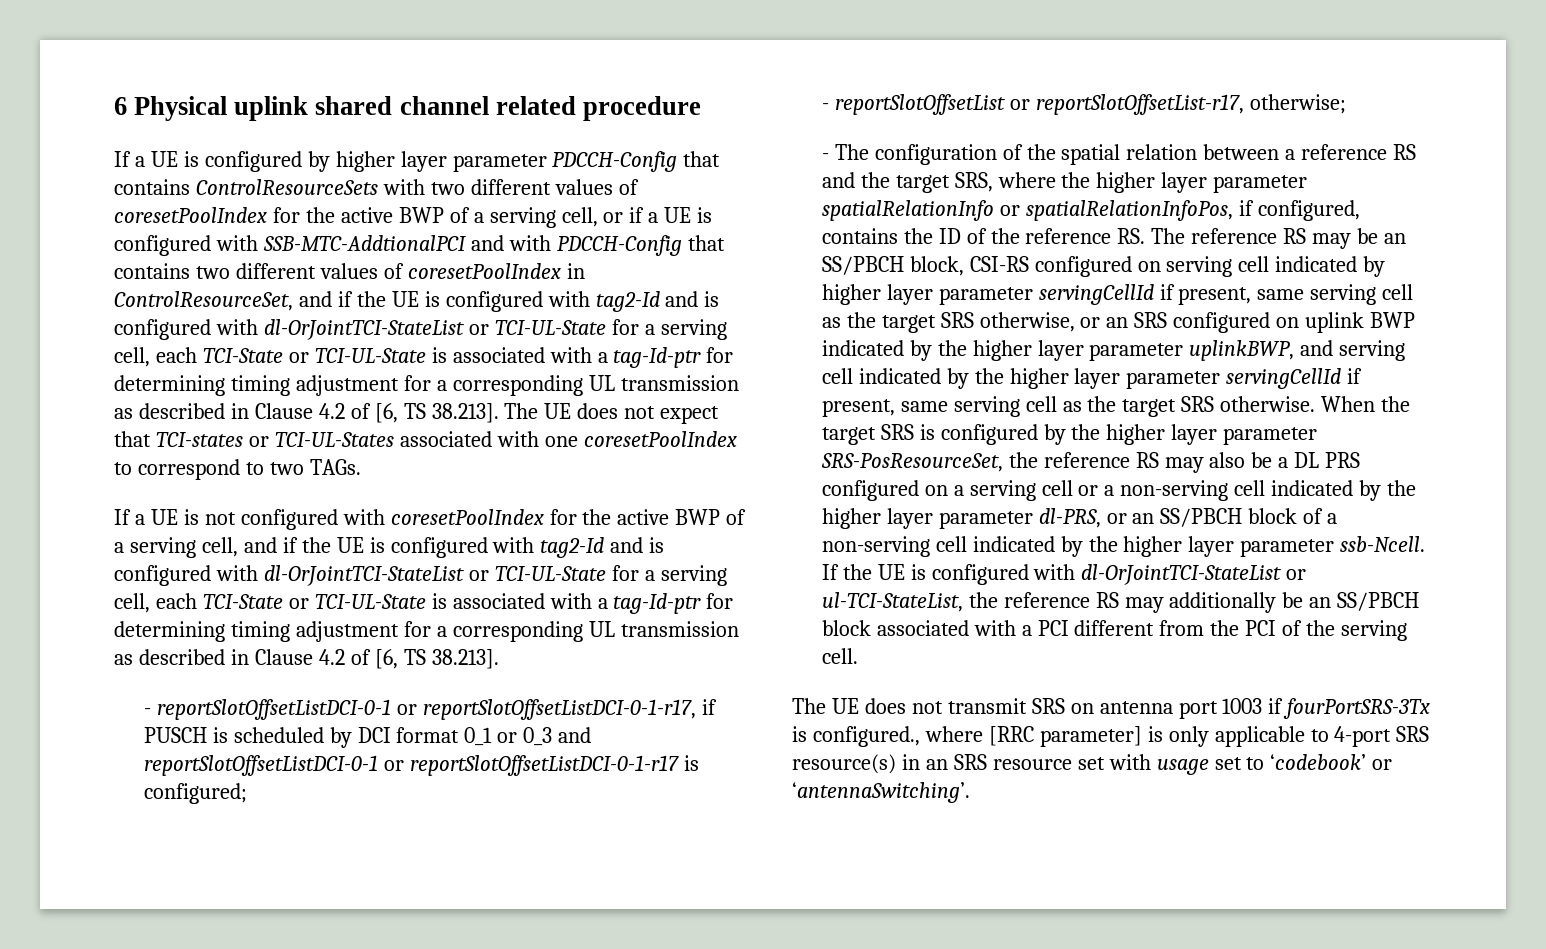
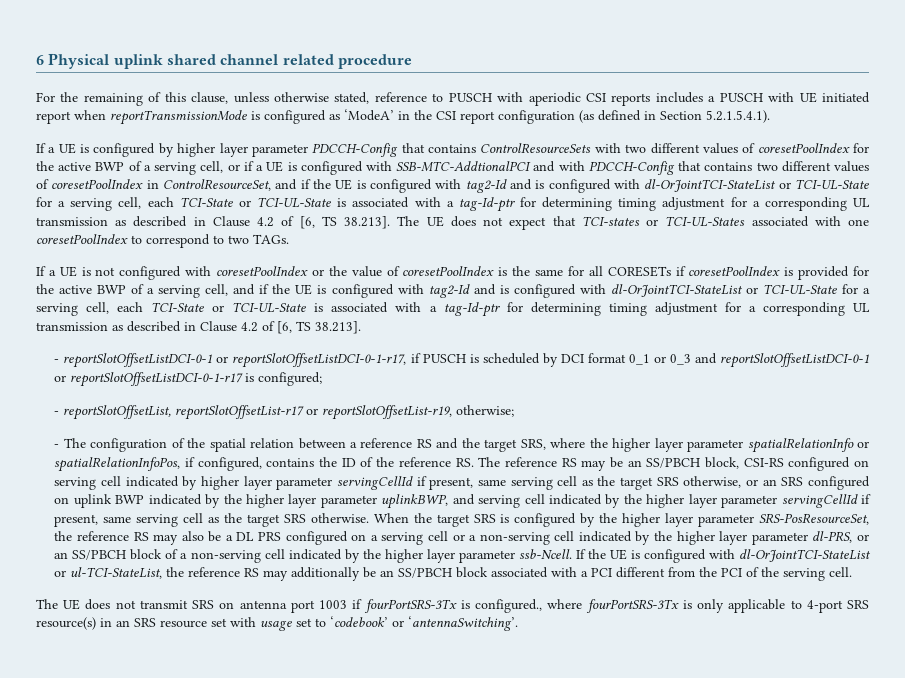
+ For the remaining of this clause, unless otherwise stated, reference to PUSCH with aperiodic CSI reports includes a PUSCH with UE initiated report when reportTransmissionMode is configured as ‘ModeA’ in the CSI report configuration (as defined in Section 5.2.1.5.4.1).
- If a UE is not configured with coresetPoolIndex for the active BWP of a serving cell, and if the UE is configured with tag2-Id and is configured with dl-OrJointTCI-StateList or TCI-UL-State for a serving cell, each TCI-State or TCI-UL-State is associated with a tag-Id-ptr for determining timing adjustment for a corresponding UL transmission as described in Clause 4.2 of [6, TS 38.213].
+ If a UE is not configured with coresetPoolIndex or the value of coresetPoolIndex is the same for all CORESETs if coresetPoolIndex is provided for the active BWP of a serving cell, and if the UE is configured with tag2-Id and is configured with dl-OrJointTCI-StateList or TCI-UL-State for a serving cell, each TCI-State or TCI-UL-State is associated with a tag-Id-ptr for determining timing adjustment for a corresponding UL transmission as described in Clause 4.2 of [6, TS 38.213].
- - reportSlotOffsetList or reportSlotOffsetList-r17, otherwise;
+ - reportSlotOffsetList, reportSlotOffsetList-r17 or reportSlotOffsetList-r19, otherwise;
- The UE does not transmit SRS on antenna port 1003 if fourPortSRS-3Tx is configured., where [RRC parameter] is only applicable to 4-port SRS resource(s) in an SRS resource set with usage set to ‘codebook’ or ‘antennaSwitching’.
+ The UE does not transmit SRS on antenna port 1003 if fourPortSRS-3Tx is configured., where fourPortSRS-3Tx is only applicable to 4-port SRS resource(s) in an SRS resource set with usage set to ‘codebook’ or ‘antennaSwitching’.

